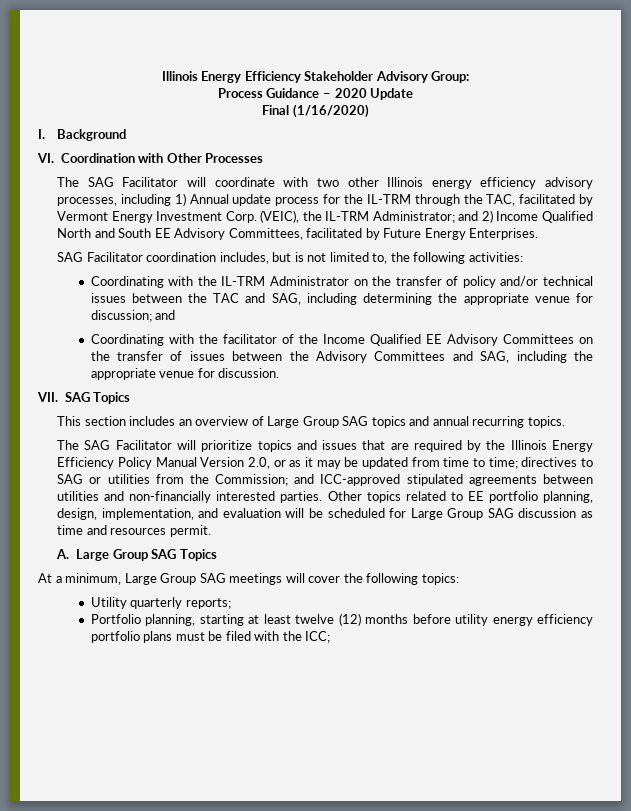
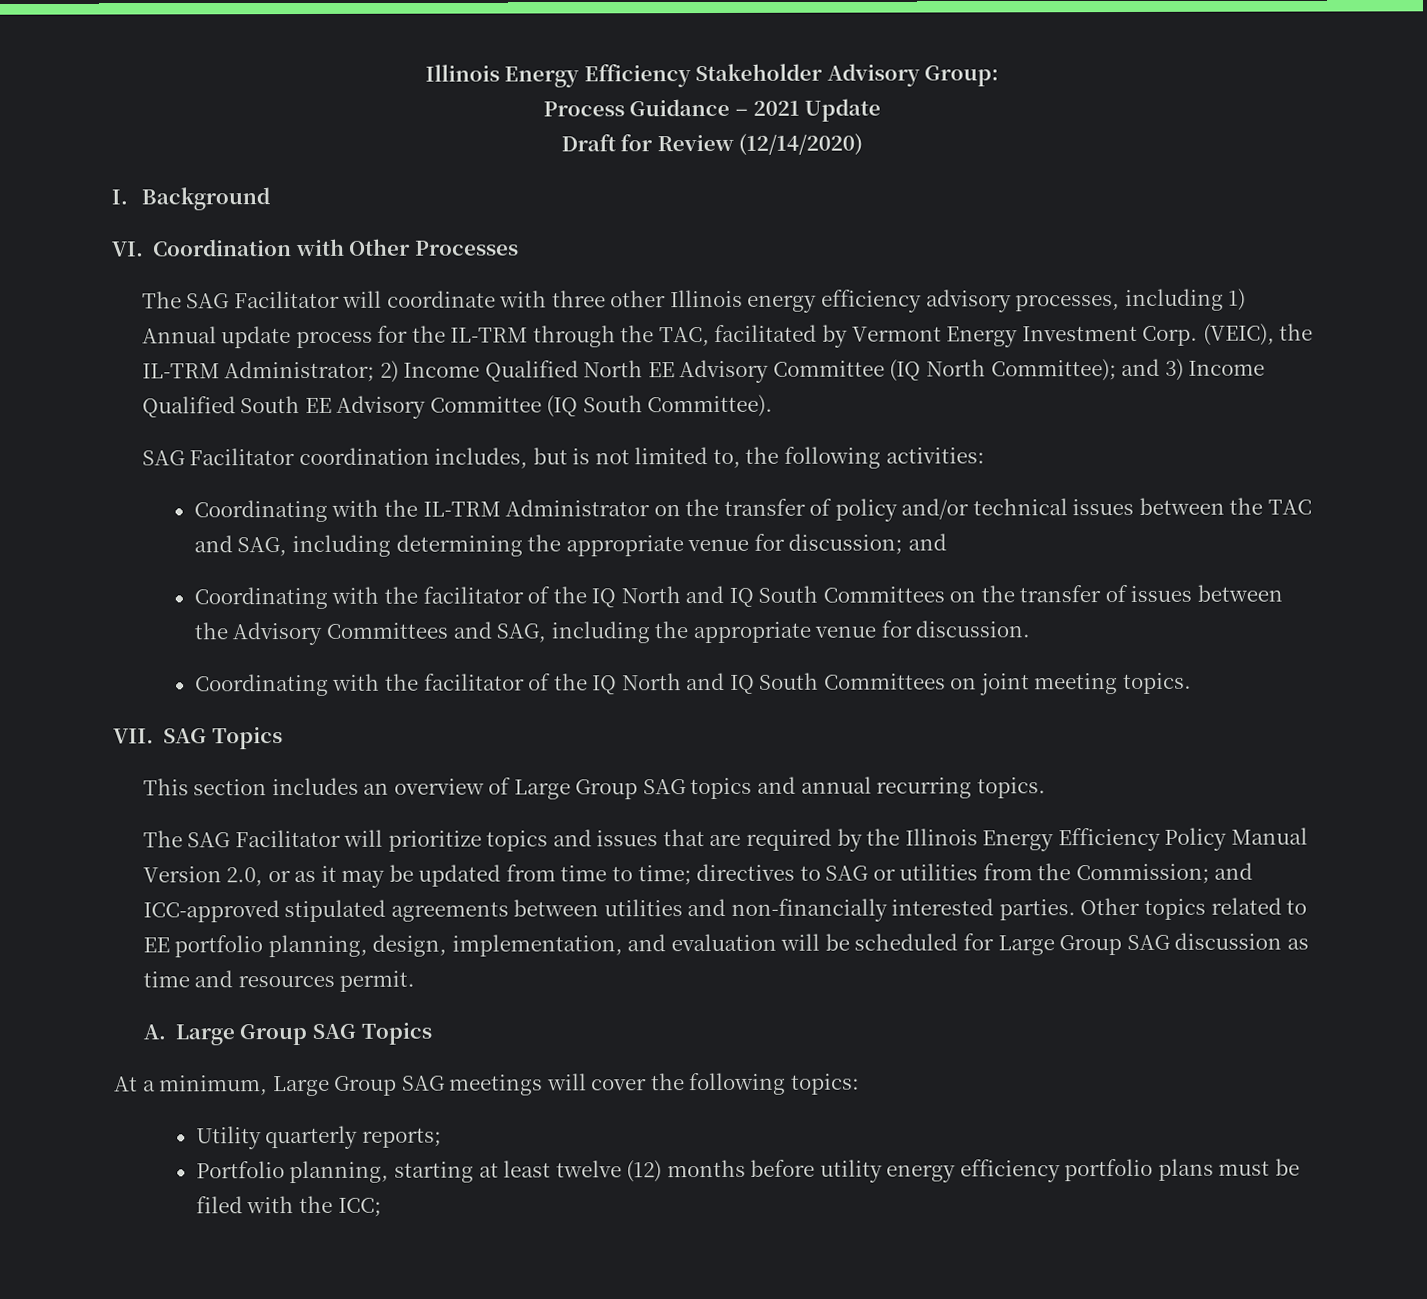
- Process Guidance – 2020 Update
+ Process Guidance – 2021 Update
- Final (1/16/2020)
+ Draft for Review (12/14/2020)
- The SAG Facilitator will coordinate with two other Illinois energy efficiency advisory processes, including 1) Annual update process for the IL-TRM through the TAC, facilitated by Vermont Energy Investment Corp.
+ The SAG Facilitator will coordinate with three other Illinois energy efficiency advisory processes, including 1) Annual update process for the IL-TRM through the TAC, facilitated by Vermont Energy Investment Corp.
- (VEIC), the IL-TRM Administrator; and 2) Income Qualified North and South EE Advisory Committees, facilitated by Future Energy Enterprises.
+ (VEIC), the IL-TRM Administrator; 2) Income Qualified North EE Advisory Committee (IQ North Committee); and 3) Income Qualified South EE Advisory Committee (IQ South Committee).
- Coordinating with the facilitator of the Income Qualified EE Advisory Committees on the transfer of issues between the Advisory Committees and SAG, including the appropriate venue for discussion.
+ Coordinating with the facilitator of the IQ North and IQ South Committees on the transfer of issues between the Advisory Committees and SAG, including the appropriate venue for discussion.
+ Coordinating with the facilitator of the IQ North and IQ South Committees on joint meeting topics.

